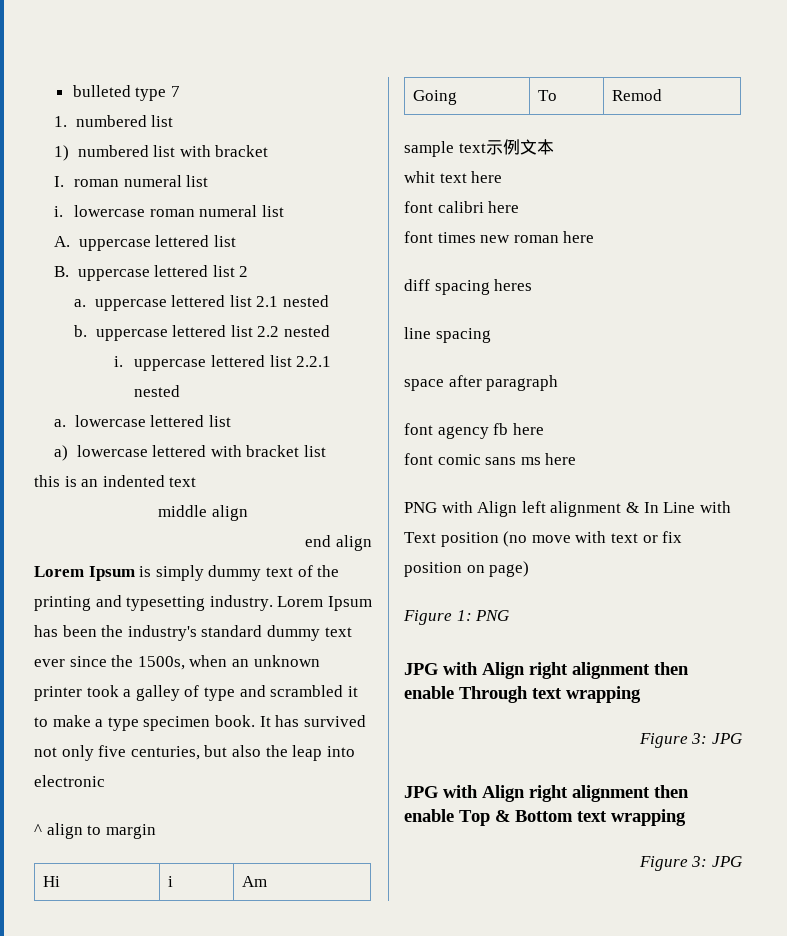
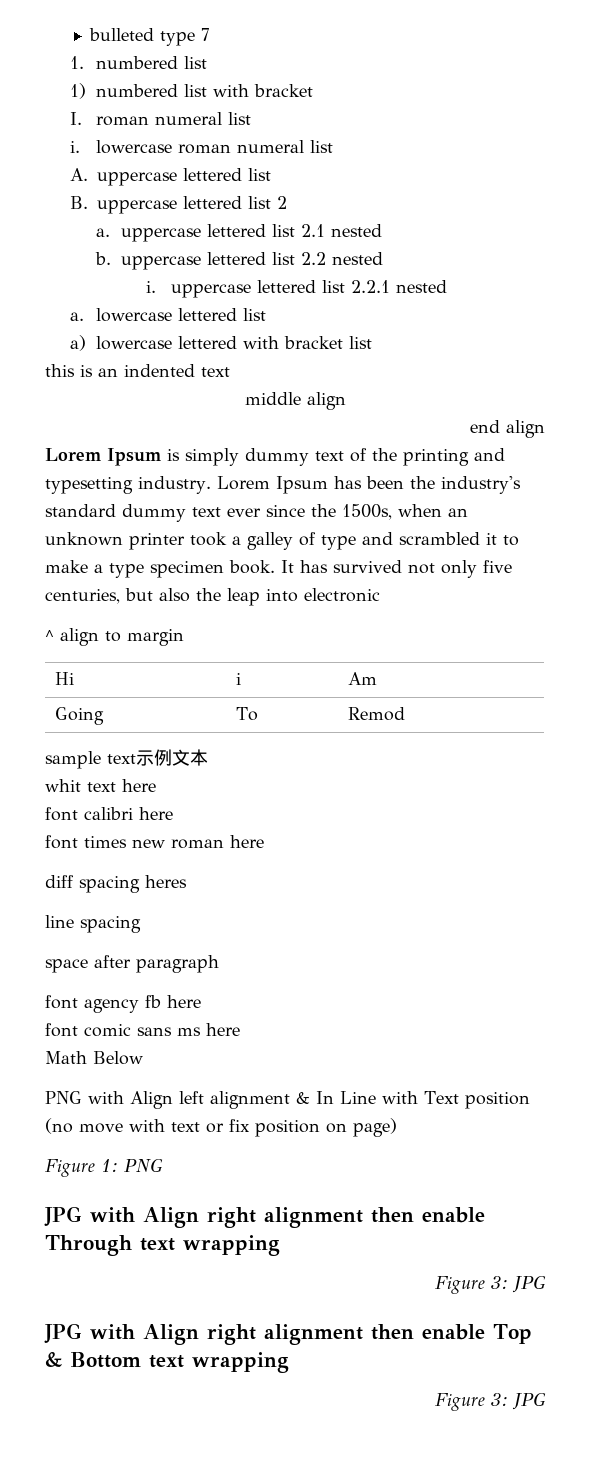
+ Math Below

